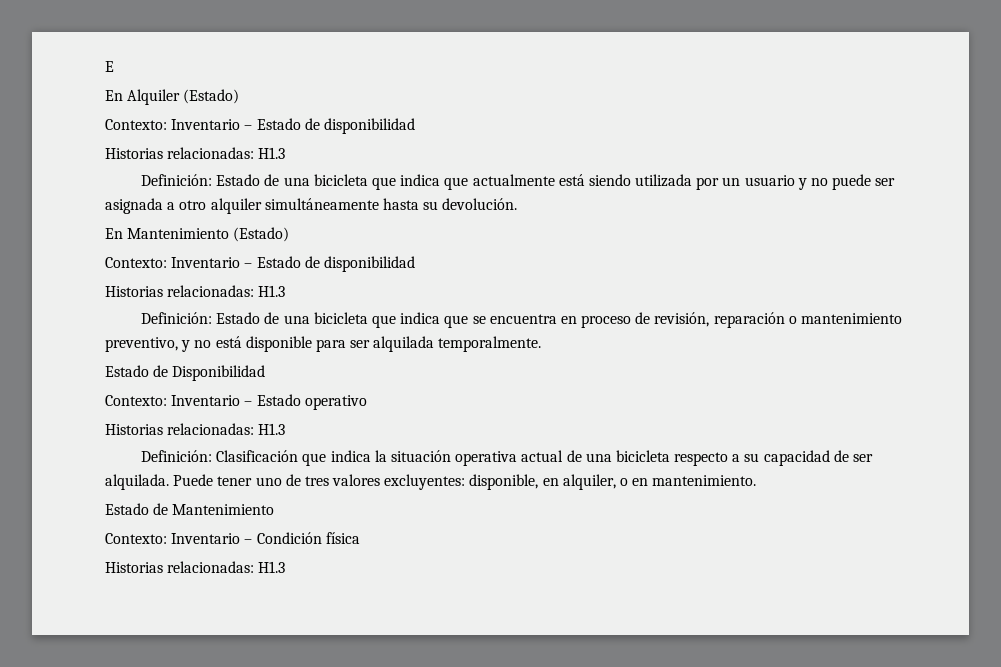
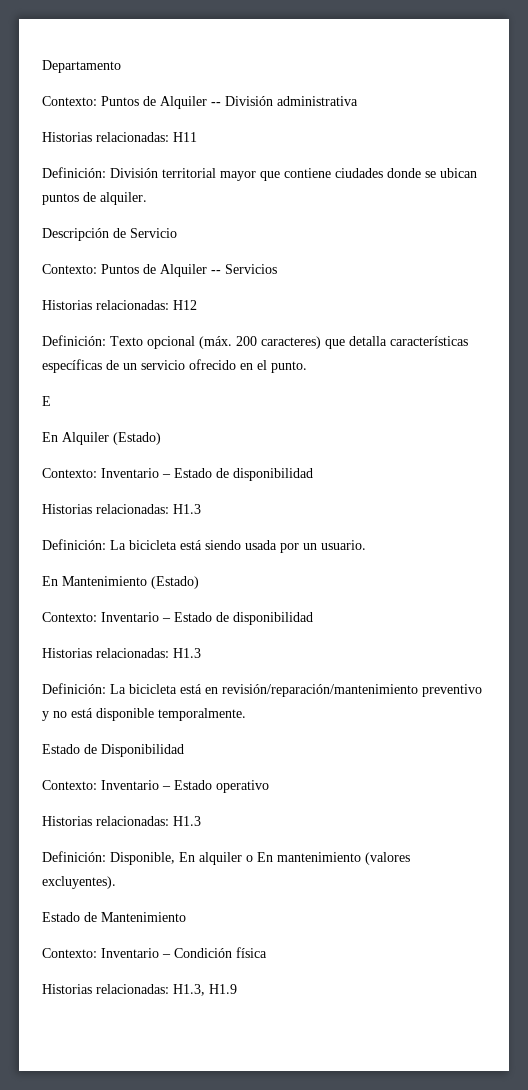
+ Departamento
+ Contexto: Puntos de Alquiler -- División administrativa
+ Historias relacionadas: H11
+ Definición: División territorial mayor que contiene ciudades donde se ubican puntos de alquiler.
+ Descripción de Servicio
+ Contexto: Puntos de Alquiler -- Servicios
+ Historias relacionadas: H12
+ Definición: Texto opcional (máx. 200 caracteres) que detalla características específicas de un servicio ofrecido en el punto.
- Definición: Estado de una bicicleta que indica que actualmente está siendo utilizada por un usuario y no puede ser asignada a otro alquiler simultáneamente hasta su devolución.
+ Definición: La bicicleta está siendo usada por un usuario.
- Definición: Estado de una bicicleta que indica que se encuentra en proceso de revisión, reparación o mantenimiento preventivo, y no está disponible para ser alquilada temporalmente.
+ Definición: La bicicleta está en revisión/reparación/mantenimiento preventivo y no está disponible temporalmente.
- Definición: Clasificación que indica la situación operativa actual de una bicicleta respecto a su capacidad de ser alquilada. Puede tener uno de tres valores excluyentes: disponible, en alquiler, o en mantenimiento.
+ Definición: Disponible, En alquiler o En mantenimiento (valores excluyentes).
  Contexto: Inventario – Condición física
- Historias relacionadas: H1.3
+ Historias relacionadas: H1.3, H1.9

